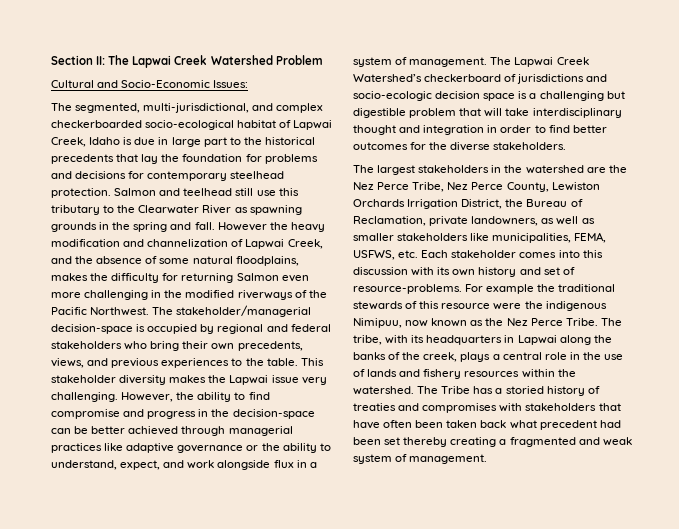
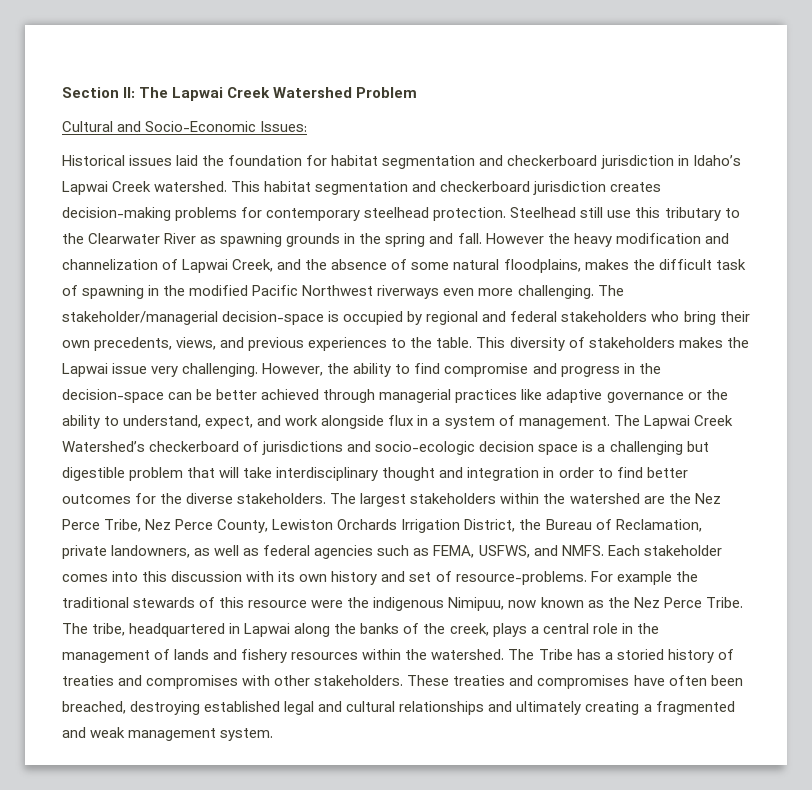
- The segmented, multi-jurisdictional, and complex checkerboarded socio-ecological habitat of Lapwai Creek, Idaho is due in large part to the historical precedents that lay the foundation for problems and decisions for contemporary steelhead protection.
+ Historical issues laid the foundation for habitat segmentation and checkerboard jurisdiction in Idaho’s Lapwai Creek watershed. This habitat segmentation and checkerboard jurisdiction creates decision-making problems for contemporary steelhead protection.
- Salmon and teelhead still use this tributary to the Clearwater River as spawning grounds in the spring and fall.
+ Steelhead still use this tributary to the Clearwater River as spawning grounds in the spring and fall.
- However the heavy modification and channelization of Lapwai Creek, and the absence of some natural floodplains, makes the difficulty for returning Salmon even more challenging in the modified riverways of the Pacific Northwest.
+ However the heavy modification and channelization of Lapwai Creek, and the absence of some natural floodplains, makes the difficult task of spawning in the modified Pacific Northwest riverways even more challenging.
- This stakeholder diversity makes the Lapwai issue very challenging.
+ This diversity of stakeholders makes the Lapwai issue very challenging.
- The Lapwai Creek Watershed’s checkerboard of jurisdictions and socio-ecologic decision space is a challenging but digestible problem that will take interdisciplinary thought and integration in order to find better outcomes for the diverse stakeholders.
- The largest stakeholders in the watershed are the Nez Perce Tribe, Nez Perce County, Lewiston Orchards Irrigation District, the Bureau of Reclamation, private landowners, as well as smaller stakeholders like municipalities, FEMA, USFWS, etc. Each stakeholder comes into this discussion with its own history and set of resource-problems.
+ The Lapwai Creek Watershed’s checkerboard of jurisdictions and socio-ecologic decision space is a challenging but digestible problem that will take interdisciplinary thought and integration in order to find better outcomes for the diverse stakeholders. The largest stakeholders within the watershed are the Nez Perce Tribe, Nez Perce County, Lewiston Orchards Irrigation District, the Bureau of Reclamation, private landowners, as well as federal agencies such as FEMA, USFWS, and NMFS. Each stakeholder comes into this discussion with its own history and set of resource-problems.
- The tribe, with its headquarters in Lapwai along the banks of the creek, plays a central role in the use of lands and fishery resources within the watershed.
+ The tribe, headquartered in Lapwai along the banks of the creek, plays a central role in the management of lands and fishery resources within the watershed.
- The Tribe has a storied history of treaties and compromises with stakeholders that have often been taken back what precedent had been set thereby creating a fragmented and weak system of management.
+ The Tribe has a storied history of treaties and compromises with other stakeholders. These treaties and compromises have often been breached, destroying established legal and cultural relationships and ultimately creating a fragmented and weak management system.

